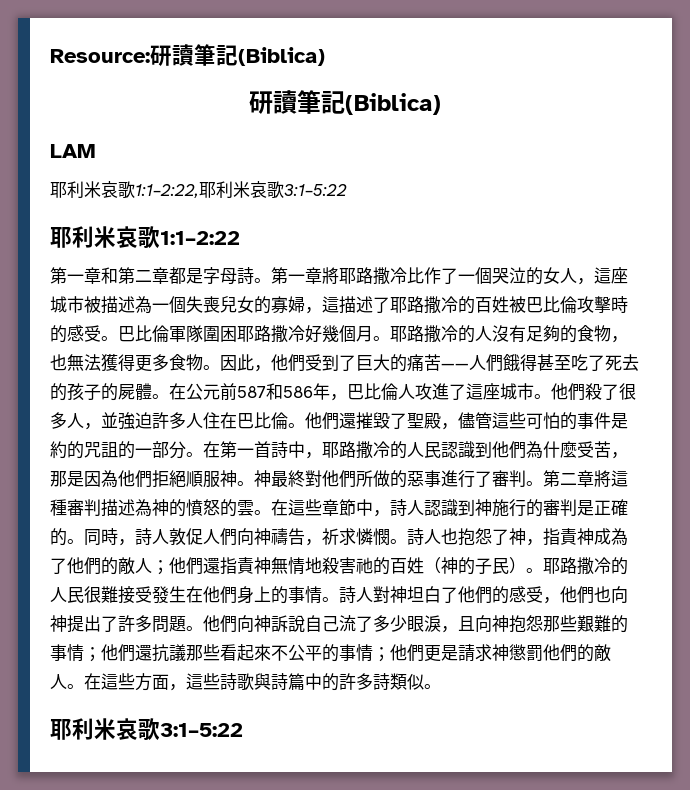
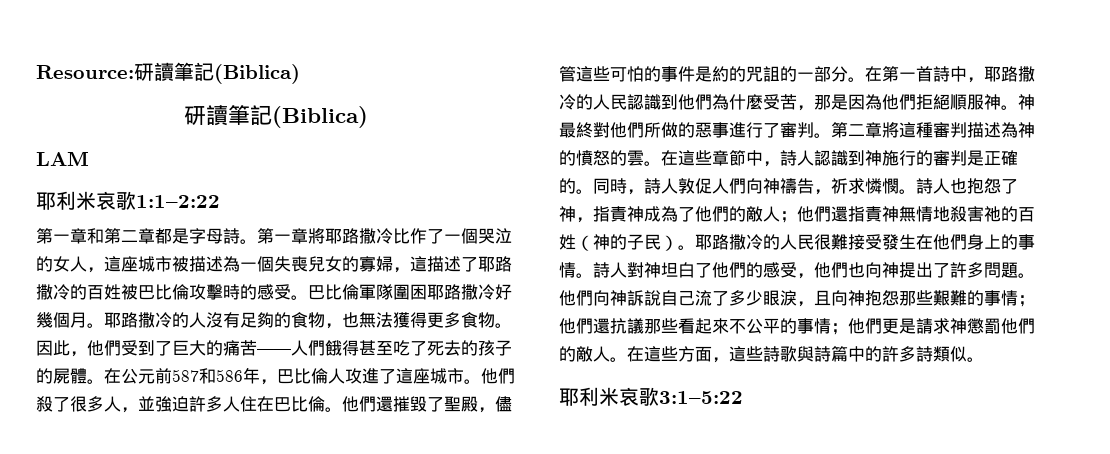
- 耶利米哀歌1:1–2:22,耶利米哀歌3:1–5:22

